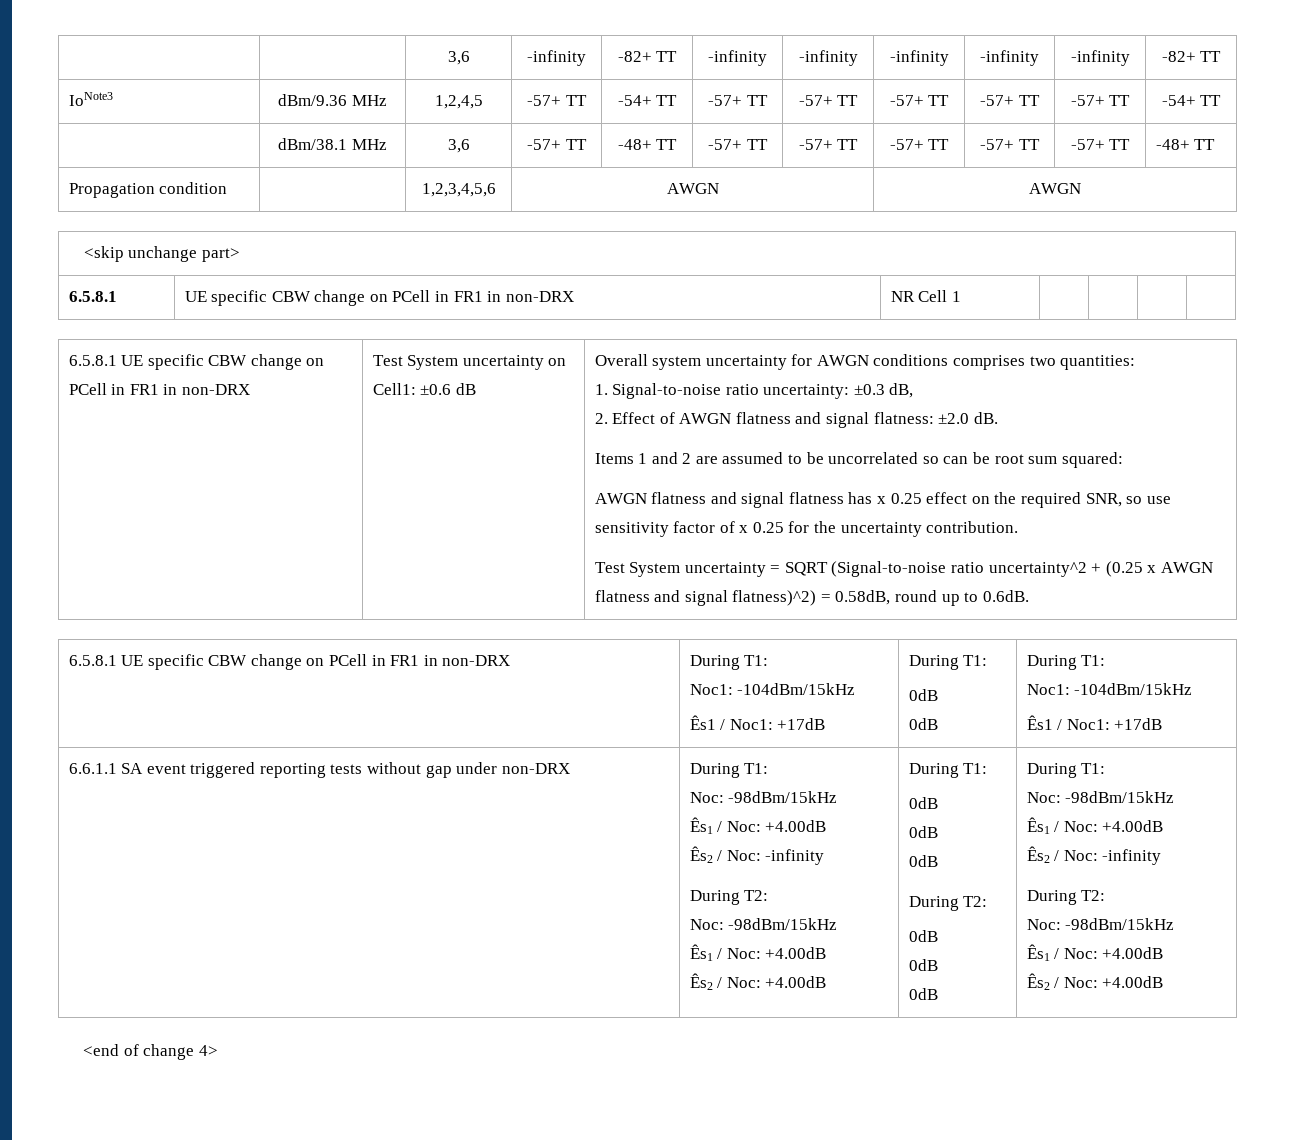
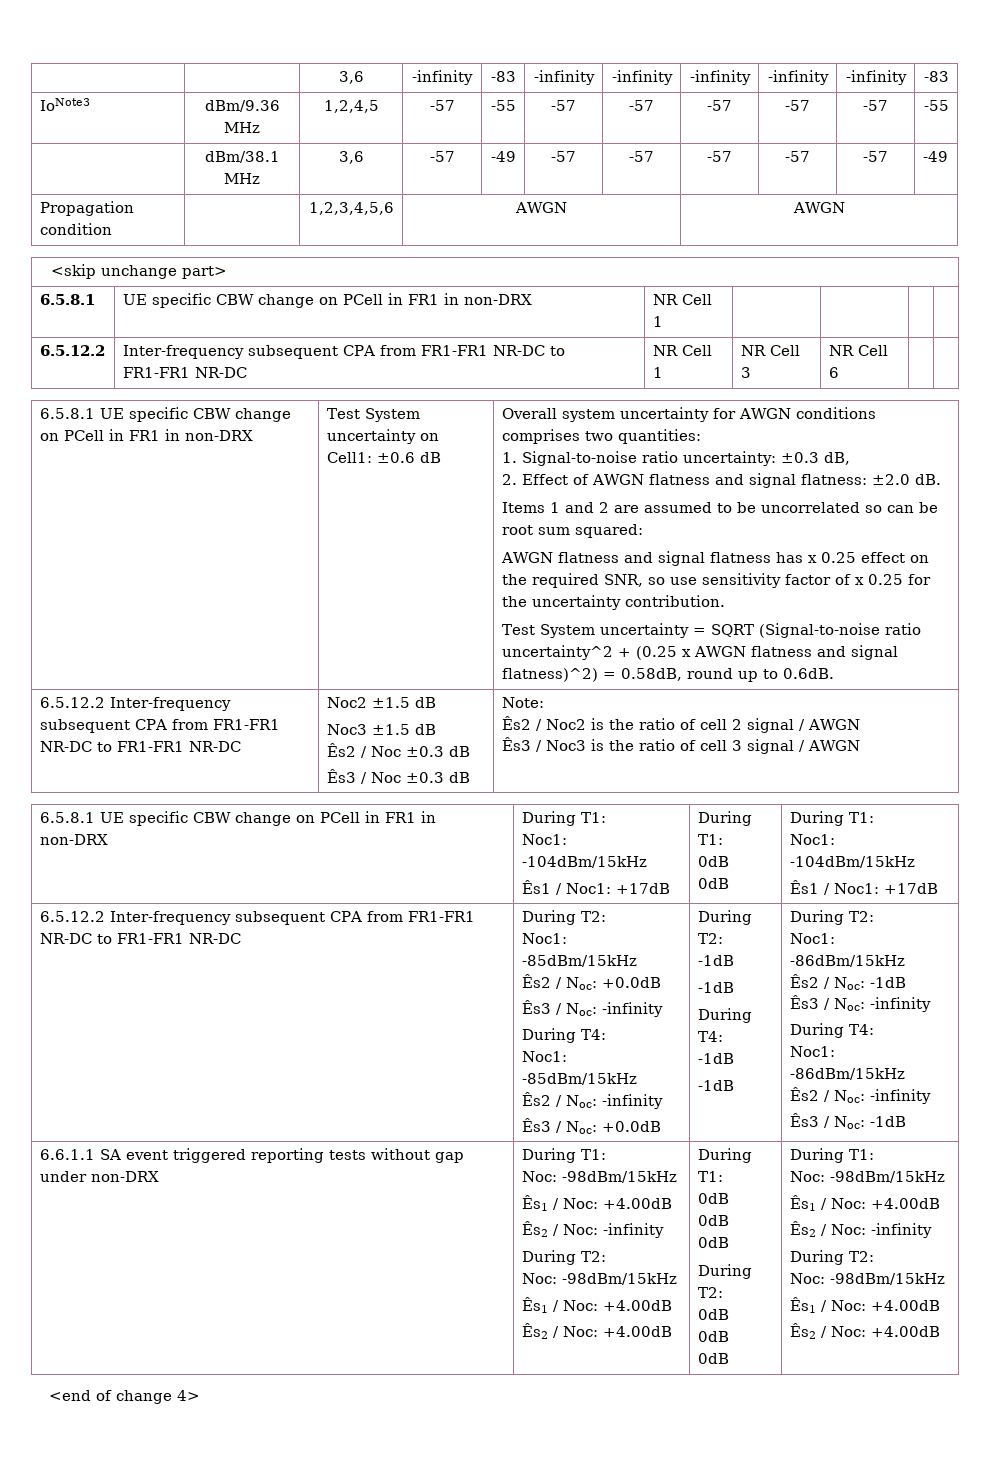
- | | 3,6 | -infinity | -82+ TT | -infinity | -infinity | -infinity | -infinity | -infinity | -82+ TT
+ | | 3,6 | -infinity | -83 | -infinity | -infinity | -infinity | -infinity | -infinity | -83
- IoNote3 | dBm/9.36 MHz | 1,2,4,5 | -57+ TT | -54+ TT | -57+ TT | -57+ TT | -57+ TT | -57+ TT | -57+ TT | -54+ TT
- | dBm/38.1 MHz | 3,6 | -57+ TT | -48+ TT | -57+ TT | -57+ TT | -57+ TT | -57+ TT | -57+ TT | -48+ TT
+ IoNote3 | dBm/9.36 MHz | 1,2,4,5 | -57 | -55 | -57 | -57 | -57 | -57 | -57 | -55
+ | dBm/38.1 MHz | 3,6 | -57 | -49 | -57 | -57 | -57 | -57 | -57 | -49
+ 6.5.12.2 | Inter-frequency subsequent CPA from FR1-FR1 NR-DC to FR1-FR1 NR-DC | NR Cell 1 | NR Cell 3 | NR Cell 6 | |
+ 6.5.12.2 Inter-frequency subsequent CPA from FR1-FR1 NR-DC to FR1-FR1 NR-DC | Noc2 ±1.5 dB
+ Noc3 ±1.5 dB
+ Ês2 / Noc ±0.3 dB
+ Ês3 / Noc ±0.3 dB | Note:
+ Ês2 / Noc2 is the ratio of cell 2 signal / AWGN
+ Ês3 / Noc3 is the ratio of cell 3 signal / AWGN
+ 6.5.12.2 Inter-frequency subsequent CPA from FR1-FR1 NR-DC to FR1-FR1 NR-DC | During T2:
+ Noc1: -85dBm/15kHz
+ Ês2 / Noc: +0.0dB
+ Ês3 / Noc: -infinity
+ During T4:
+ Noc1: -85dBm/15kHz
+ Ês2 / Noc: -infinity
+ Ês3 / Noc: +0.0dB | During T2:
+ -1dB
+ -1dB
+ During T4:
+ -1dB
+ -1dB | During T2:
+ Noc1: -86dBm/15kHz
+ Ês2 / Noc: -1dB
+ Ês3 / Noc: -infinity
+ During T4:
+ Noc1: -86dBm/15kHz
+ Ês2 / Noc: -infinity
+ Ês3 / Noc: -1dB

